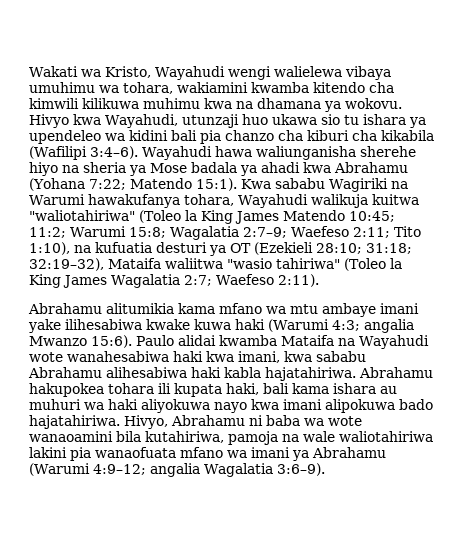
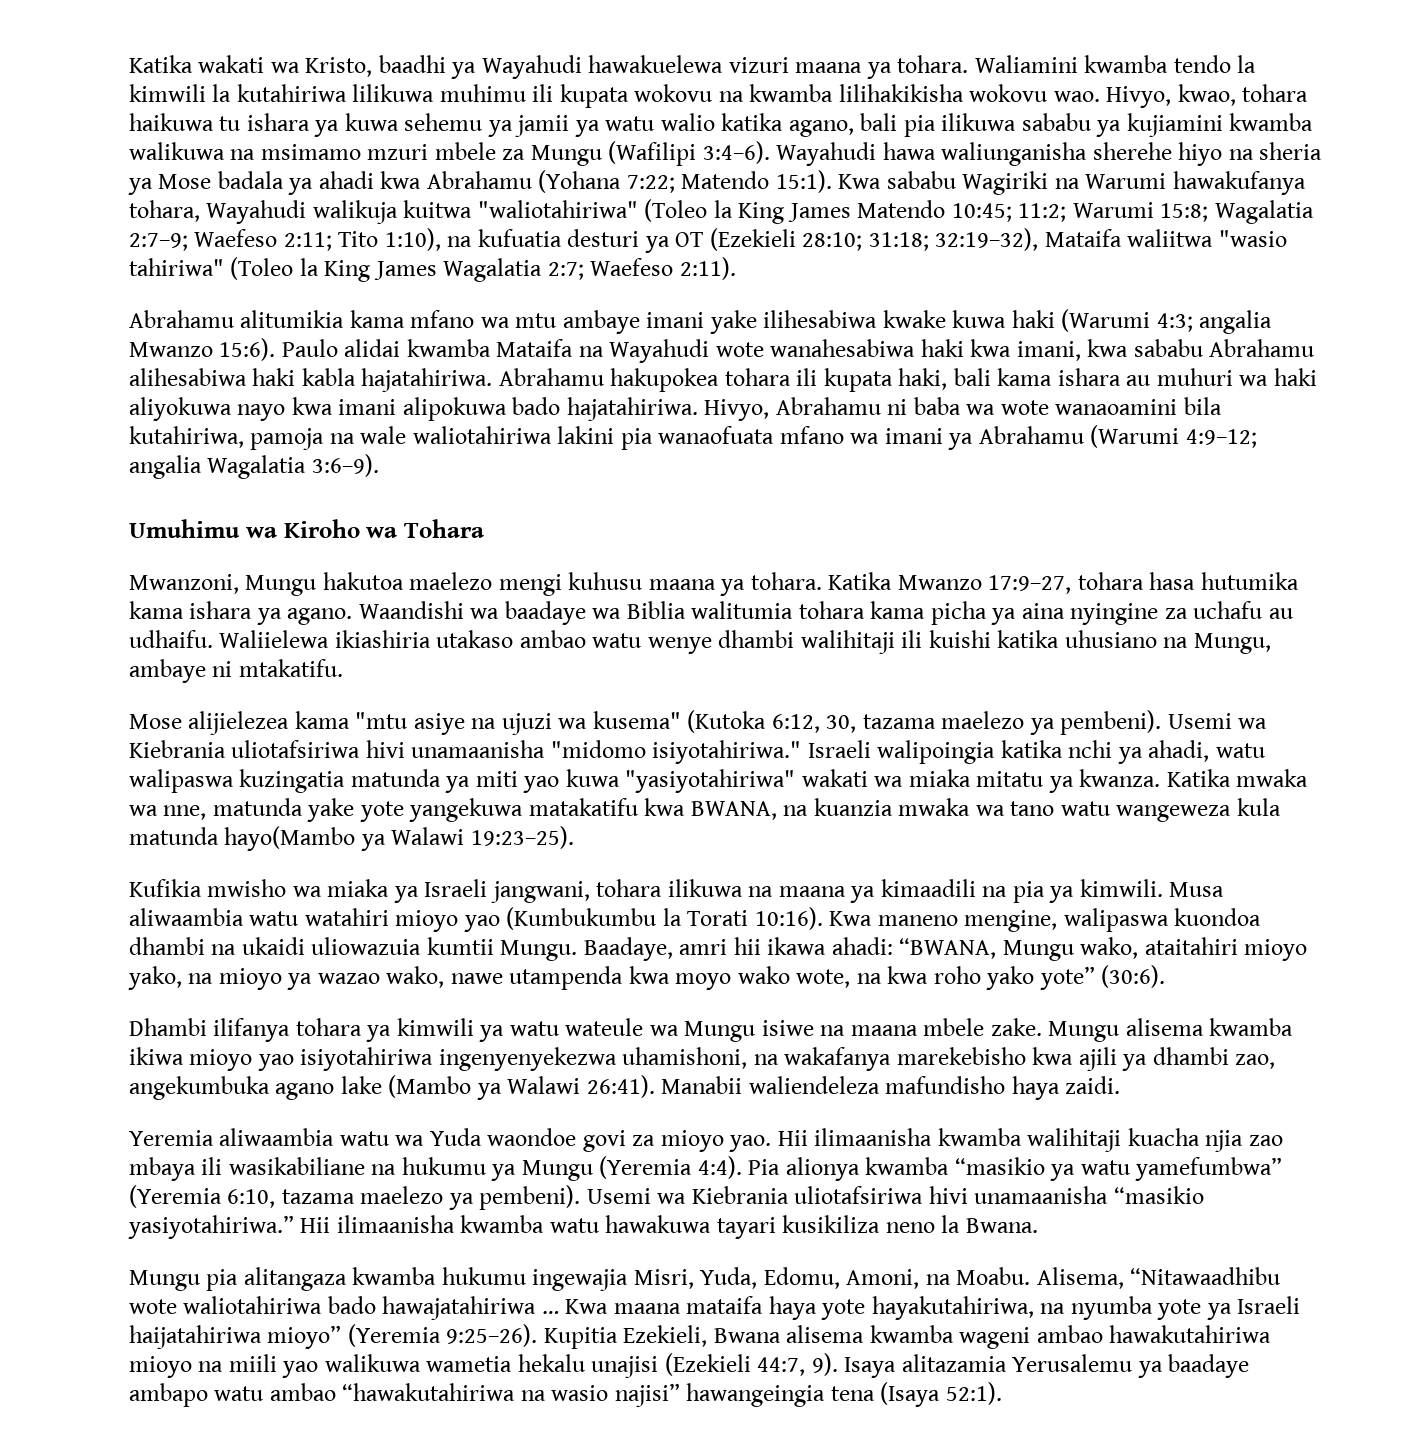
- Wakati wa Kristo, Wayahudi wengi walielewa vibaya umuhimu wa tohara, wakiamini kwamba kitendo cha kimwili kilikuwa muhimu kwa na dhamana ya wokovu. Hivyo kwa Wayahudi, utunzaji huo ukawa sio tu ishara ya upendeleo wa kidini bali pia chanzo cha kiburi cha kikabila (Wafilipi 3:4–6).
+ Katika wakati wa Kristo, baadhi ya Wayahudi hawakuelewa vizuri maana ya tohara. Waliamini kwamba tendo la kimwili la kutahiriwa lilikuwa muhimu ili kupata wokovu na kwamba lilihakikisha wokovu wao. Hivyo, kwao, tohara haikuwa tu ishara ya kuwa sehemu ya jamii ya watu walio katika agano, bali pia ilikuwa sababu ya kujiamini kwamba walikuwa na msimamo mzuri mbele za Mungu (Wafilipi 3:4–6).
+ Umuhimu wa Kiroho wa Tohara
+ Mwanzoni, Mungu hakutoa maelezo mengi kuhusu maana ya tohara. Katika Mwanzo 17:9–27, tohara hasa hutumika kama ishara ya agano. Waandishi wa baadaye wa Biblia walitumia tohara kama picha ya aina nyingine za uchafu au udhaifu. Waliielewa ikiashiria utakaso ambao watu wenye dhambi walihitaji ili kuishi katika uhusiano na Mungu, ambaye ni mtakatifu.
+ Mose alijielezea kama "mtu asiye na ujuzi wa kusema" (Kutoka 6:12, 30, tazama maelezo ya pembeni). Usemi wa Kiebrania uliotafsiriwa hivi unamaanisha "midomo isiyotahiriwa." Israeli walipoingia katika nchi ya ahadi, watu walipaswa kuzingatia matunda ya miti yao kuwa "yasiyotahiriwa" wakati wa miaka mitatu ya kwanza. Katika mwaka wa nne, matunda yake yote yangekuwa matakatifu kwa BWANA, na kuanzia mwaka wa tano watu wangeweza kula matunda hayo(Mambo ya Walawi 19:23–25).
+ Kufikia mwisho wa miaka ya Israeli jangwani, tohara ilikuwa na maana ya kimaadili na pia ya kimwili. Musa aliwaambia watu watahiri mioyo yao (Kumbukumbu la Torati 10:16). Kwa maneno mengine, walipaswa kuondoa dhambi na ukaidi uliowazuia kumtii Mungu. Baadaye, amri hii ikawa ahadi: “BWANA, Mungu wako, ataitahiri mioyo yako, na mioyo ya wazao wako, nawe utampenda kwa moyo wako wote, na kwa roho yako yote” (30:6).
+ Dhambi ilifanya tohara ya kimwili ya watu wateule wa Mungu isiwe na maana mbele zake. Mungu alisema kwamba ikiwa mioyo yao isiyotahiriwa ingenyenyekezwa uhamishoni, na wakafanya marekebisho kwa ajili ya dhambi zao, angekumbuka agano lake (Mambo ya Walawi 26:41). Manabii waliendeleza mafundisho haya zaidi.
+ Yeremia aliwaambia watu wa Yuda waondoe govi za mioyo yao. Hii ilimaanisha kwamba walihitaji kuacha njia zao mbaya ili wasikabiliane na hukumu ya Mungu (Yeremia 4:4). Pia alionya kwamba “masikio ya watu yamefumbwa” (Yeremia 6:10, tazama maelezo ya pembeni). Usemi wa Kiebrania uliotafsiriwa hivi unamaanisha “masikio yasiyotahiriwa.” Hii ilimaanisha kwamba watu hawakuwa tayari kusikiliza neno la Bwana.
+ Mungu pia alitangaza kwamba hukumu ingewajia Misri, Yuda, Edomu, Amoni, na Moabu. Alisema, “Nitawaadhibu wote waliotahiriwa bado hawajatahiriwa … Kwa maana mataifa haya yote hayakutahiriwa, na nyumba yote ya Israeli haijatahiriwa mioyo” (Yeremia 9:25–26). Kupitia Ezekieli, Bwana alisema kwamba wageni ambao hawakutahiriwa mioyo na miili yao walikuwa wametia hekalu unajisi (Ezekieli 44:7, 9). Isaya alitazamia Yerusalemu ya baadaye ambapo watu ambao “hawakutahiriwa na wasio najisi” hawangeingia tena (Isaya 52:1).

